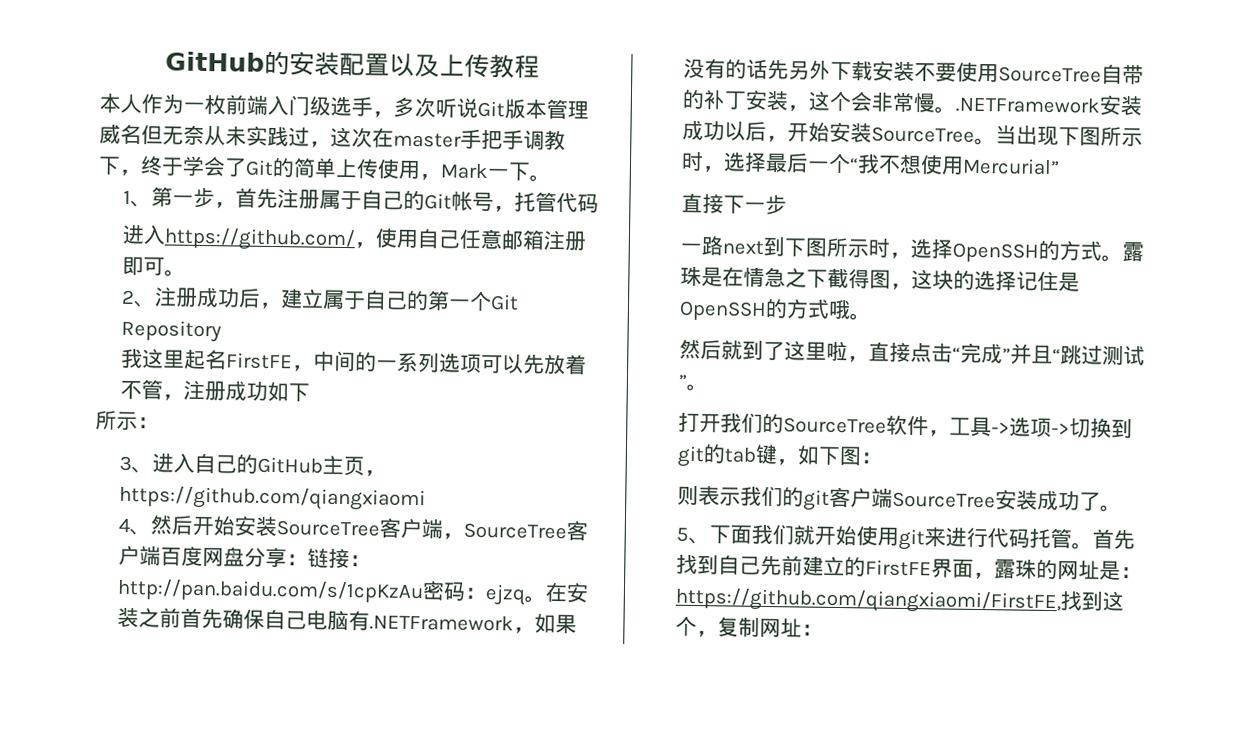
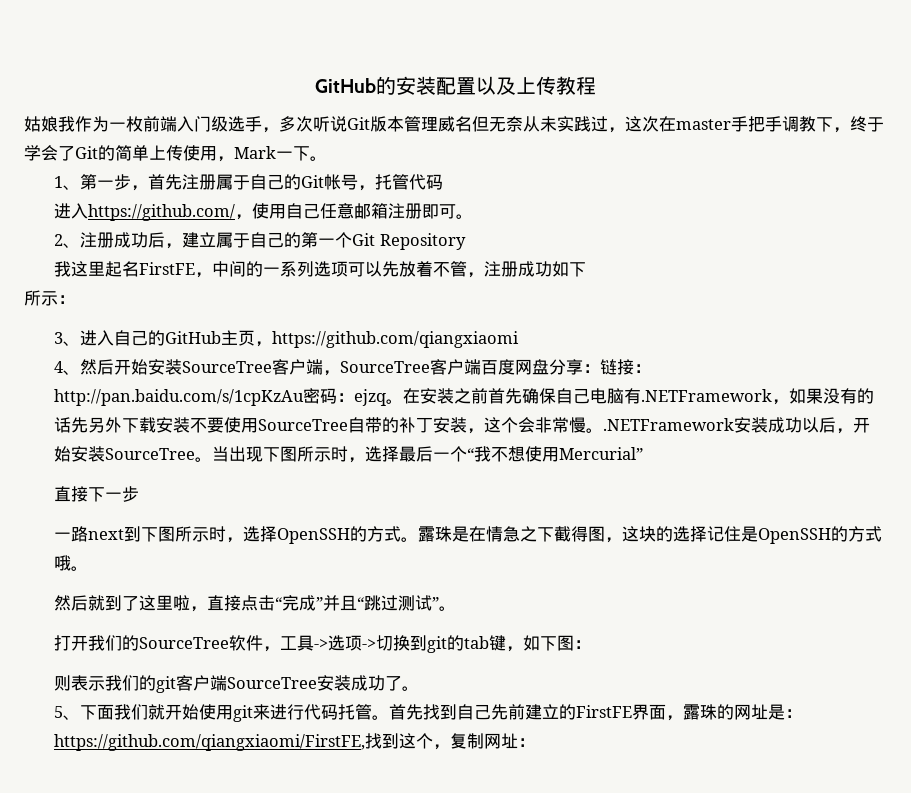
- 本人作为一枚前端入门级选手，多次听说Git版本管理威名但无奈从未实践过，这次在master手把手调教下，终于学会了Git的简单上传使用，Mark一下。
+ 姑娘我作为一枚前端入门级选手，多次听说Git版本管理威名但无奈从未实践过，这次在master手把手调教下，终于学会了Git的简单上传使用，Mark一下。

